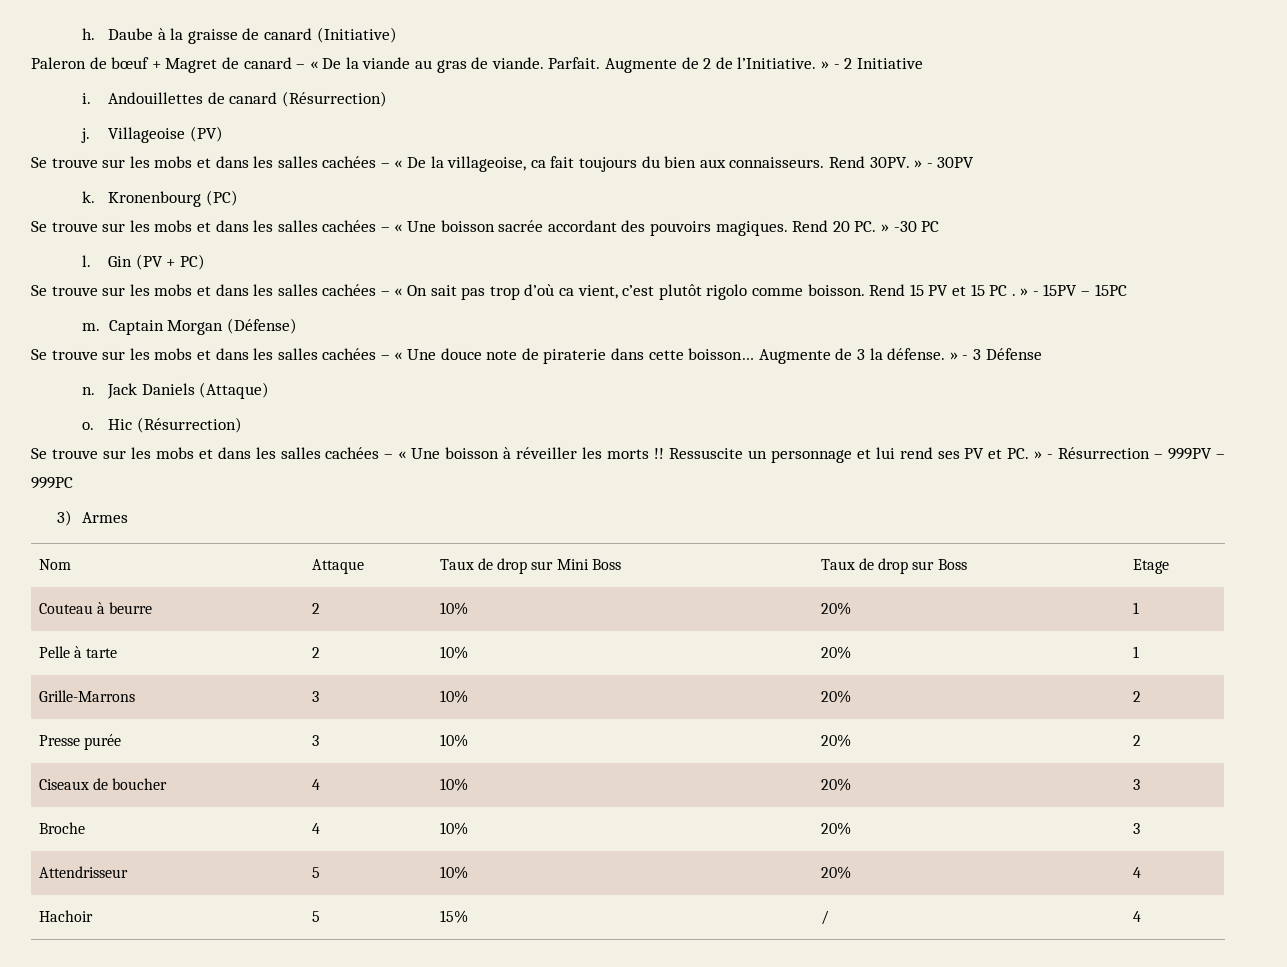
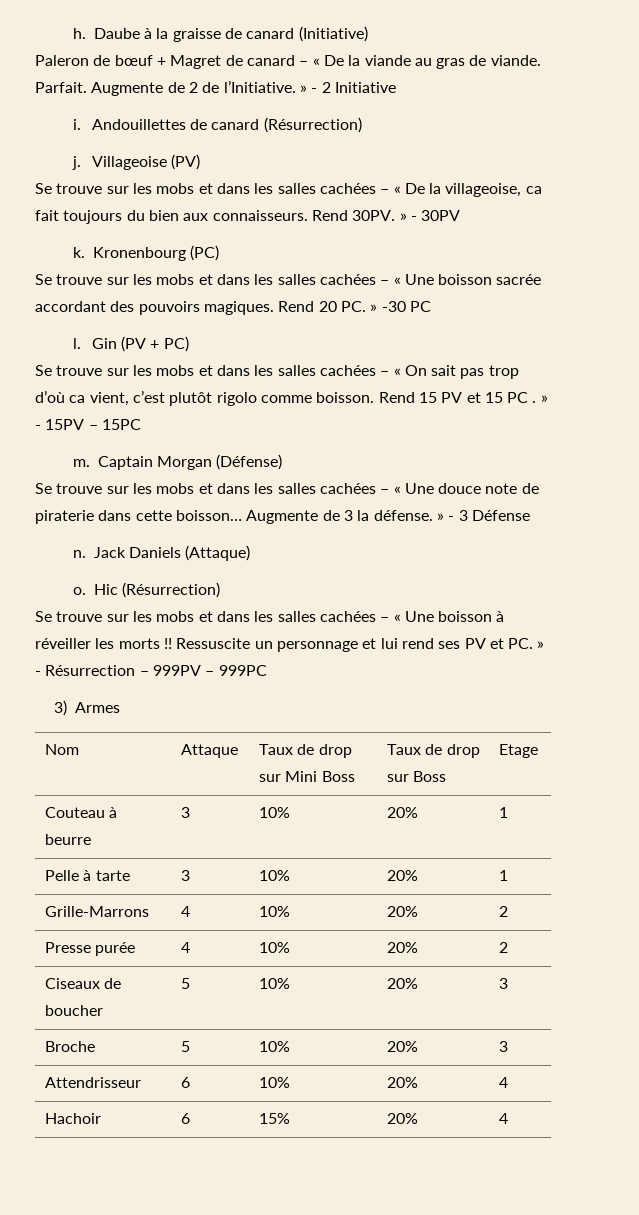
- Couteau à beurre | 2 | 10% | 20% | 1
+ Couteau à beurre | 3 | 10% | 20% | 1
- Pelle à tarte | 2 | 10% | 20% | 1
+ Pelle à tarte | 3 | 10% | 20% | 1
- Grille-Marrons | 3 | 10% | 20% | 2
+ Grille-Marrons | 4 | 10% | 20% | 2
- Presse purée | 3 | 10% | 20% | 2
+ Presse purée | 4 | 10% | 20% | 2
- Ciseaux de boucher | 4 | 10% | 20% | 3
+ Ciseaux de boucher | 5 | 10% | 20% | 3
- Broche | 4 | 10% | 20% | 3
+ Broche | 5 | 10% | 20% | 3
- Attendrisseur | 5 | 10% | 20% | 4
+ Attendrisseur | 6 | 10% | 20% | 4
- Hachoir | 5 | 15% | / | 4
+ Hachoir | 6 | 15% | 20% | 4

